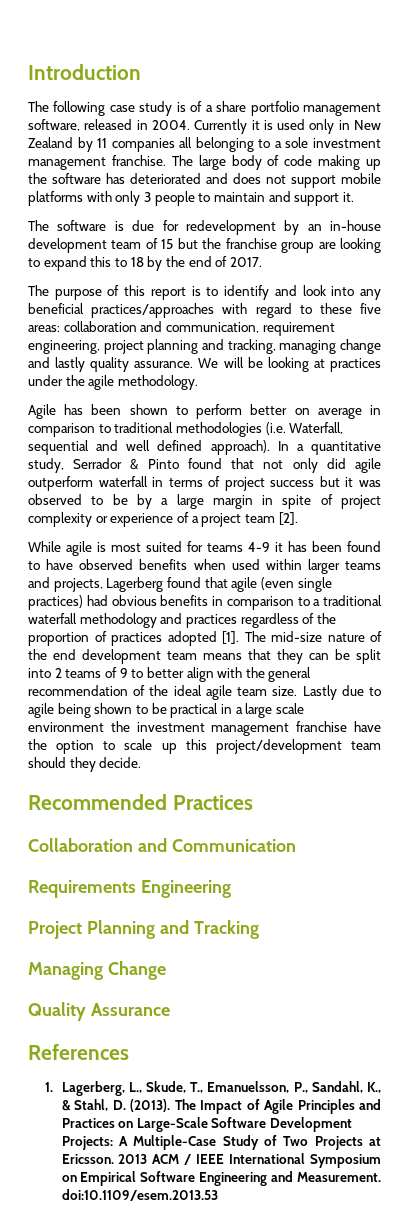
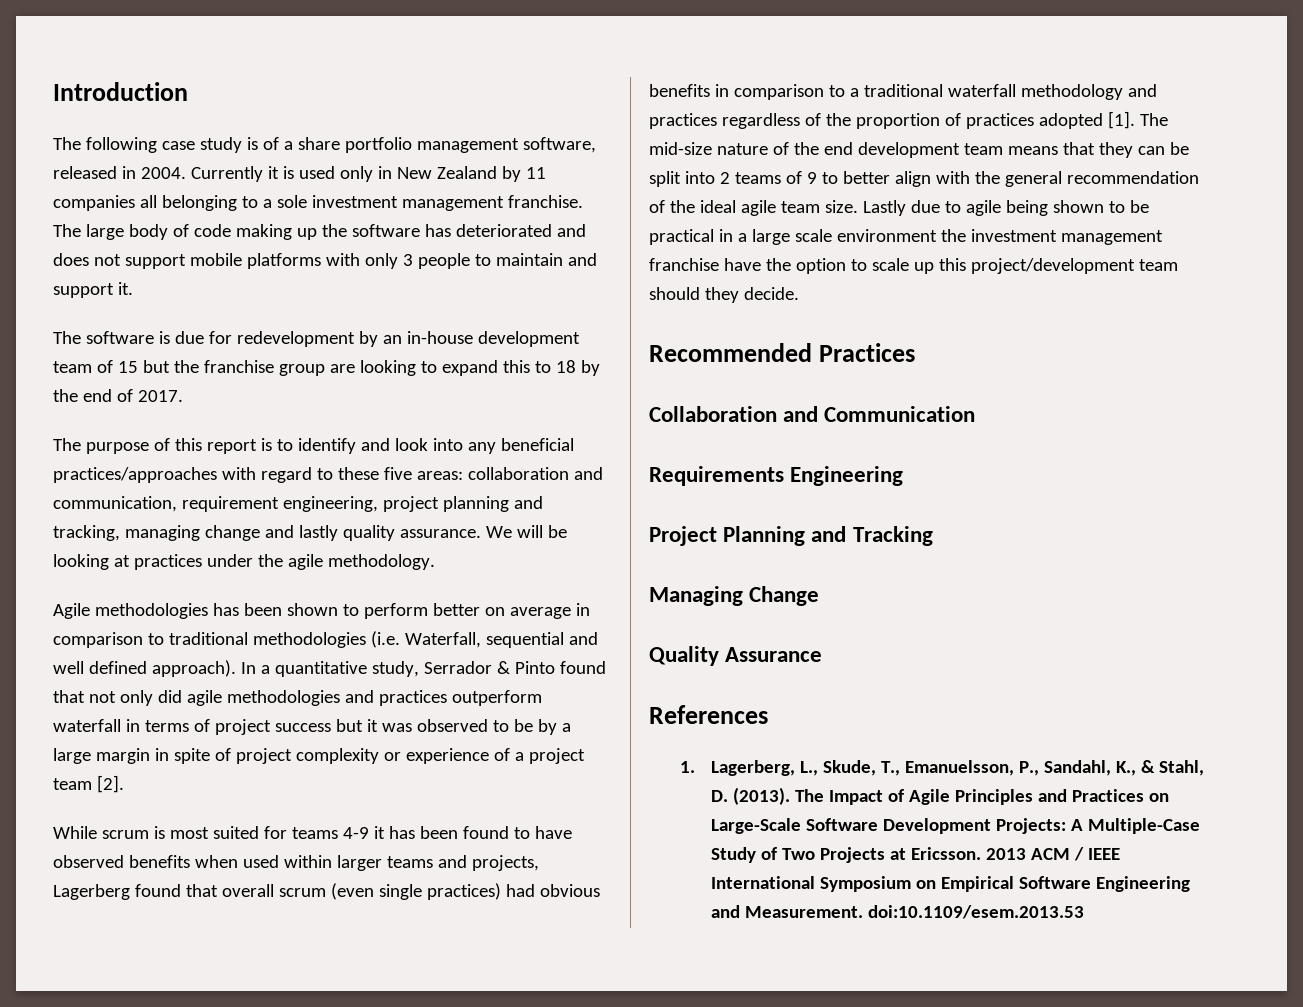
- Agile has been shown to perform better on average in comparison to traditional methodologies (i.e. Waterfall, sequential and well defined approach).
+ Agile methodologies has been shown to perform better on average in comparison to traditional methodologies (i.e. Waterfall, sequential and well defined approach).
- In a quantitative study, Serrador & Pinto found that not only did agile outperform waterfall in terms of project success but it was observed to be by a large margin in spite of project complexity or experience of a project team [2].
+ In a quantitative study, Serrador & Pinto found that not only did agile methodologies and practices outperform waterfall in terms of project success but it was observed to be by a large margin in spite of project complexity or experience of a project team [2].
- While agile is most suited for teams 4-9 it has been found to have observed benefits when used within larger teams and projects, Lagerberg found that agile (even single practices) had obvious benefits in comparison to a traditional waterfall methodology and practices regardless of the proportion of practices adopted [1].
+ While scrum is most suited for teams 4-9 it has been found to have observed benefits when used within larger teams and projects, Lagerberg found that overall scrum (even single practices) had obvious benefits in comparison to a traditional waterfall methodology and practices regardless of the proportion of practices adopted [1].

